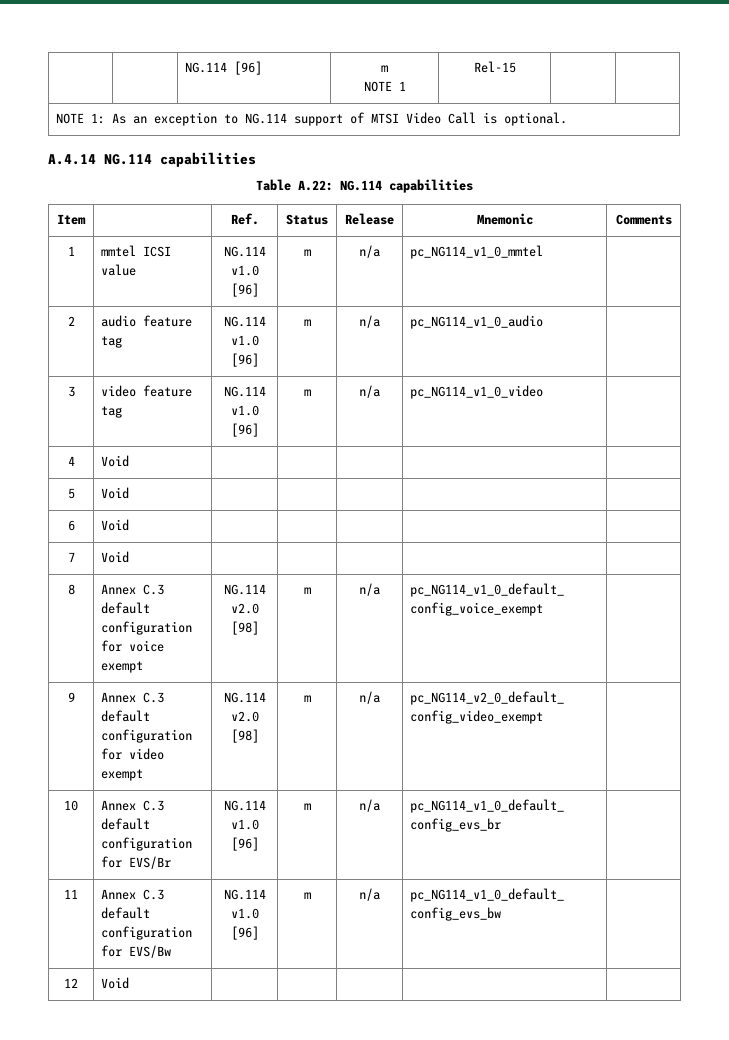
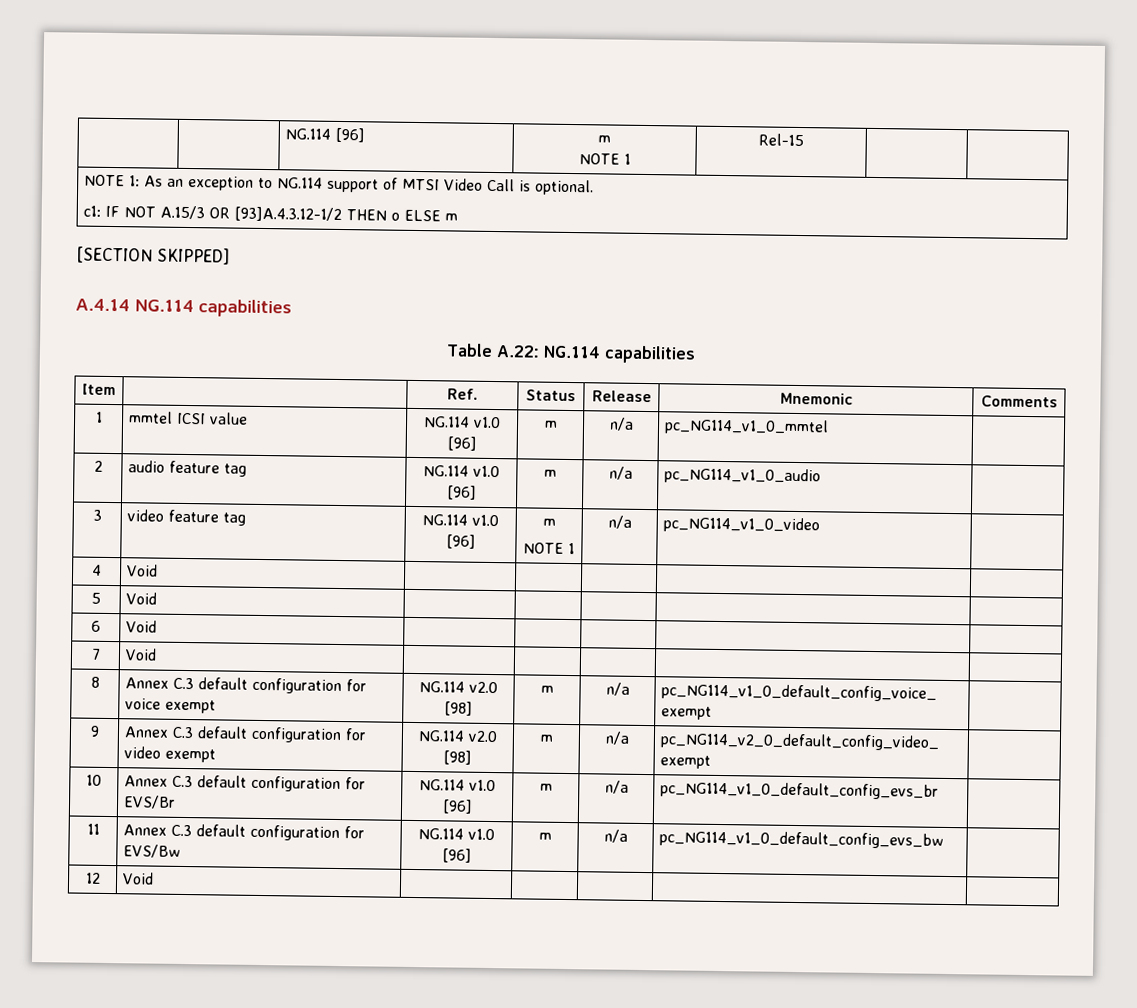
  NOTE 1: As an exception to NG.114 support of MTSI Video Call is optional.
+ c1: IF NOT A.15/3 OR [93]A.4.3.12-1/2 THEN o ELSE m
+ [SECTION SKIPPED]
- 3 | video feature tag | NG.114 v1.0 [96] | m | n/a | pc_NG114_v1_0_video |
+ 3 | video feature tag | NG.114 v1.0 [96] | m
+ NOTE 1 | n/a | pc_NG114_v1_0_video |

